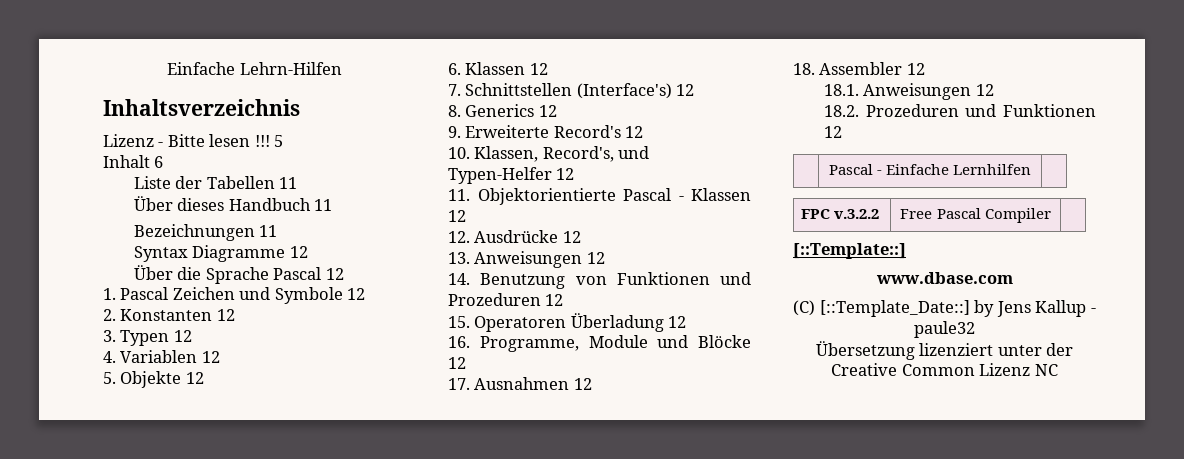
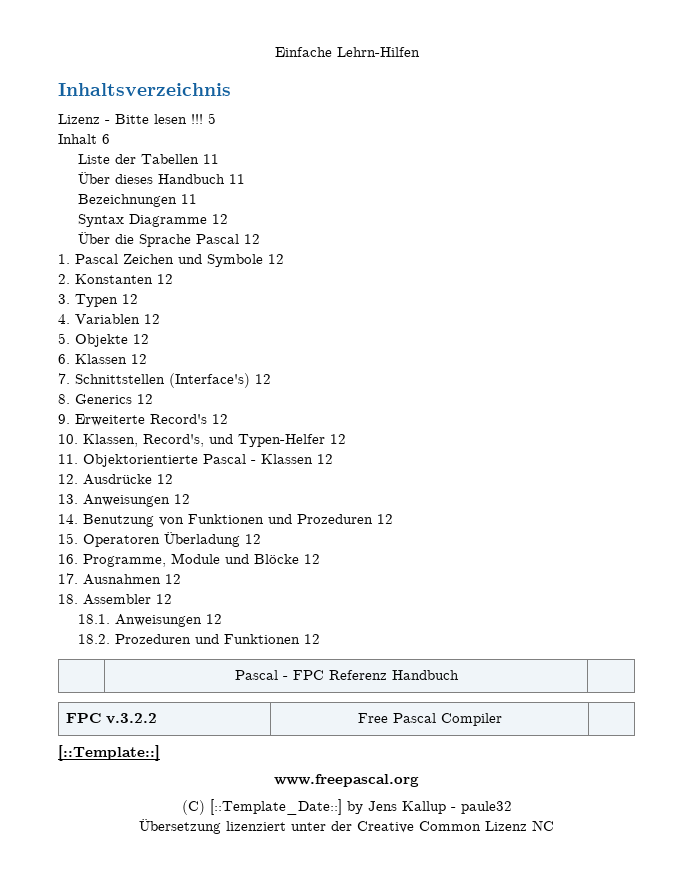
- | Pascal - Einfache Lernhilfen |
+ | Pascal - FPC Referenz Handbuch |
- www.dbase.com
+ www.freepascal.org

